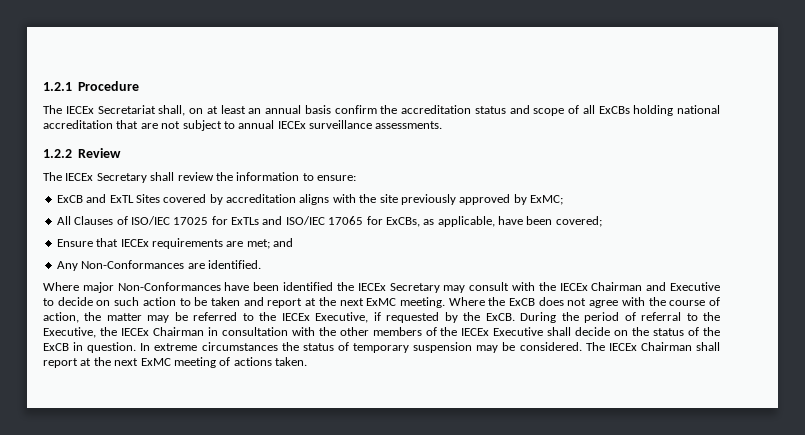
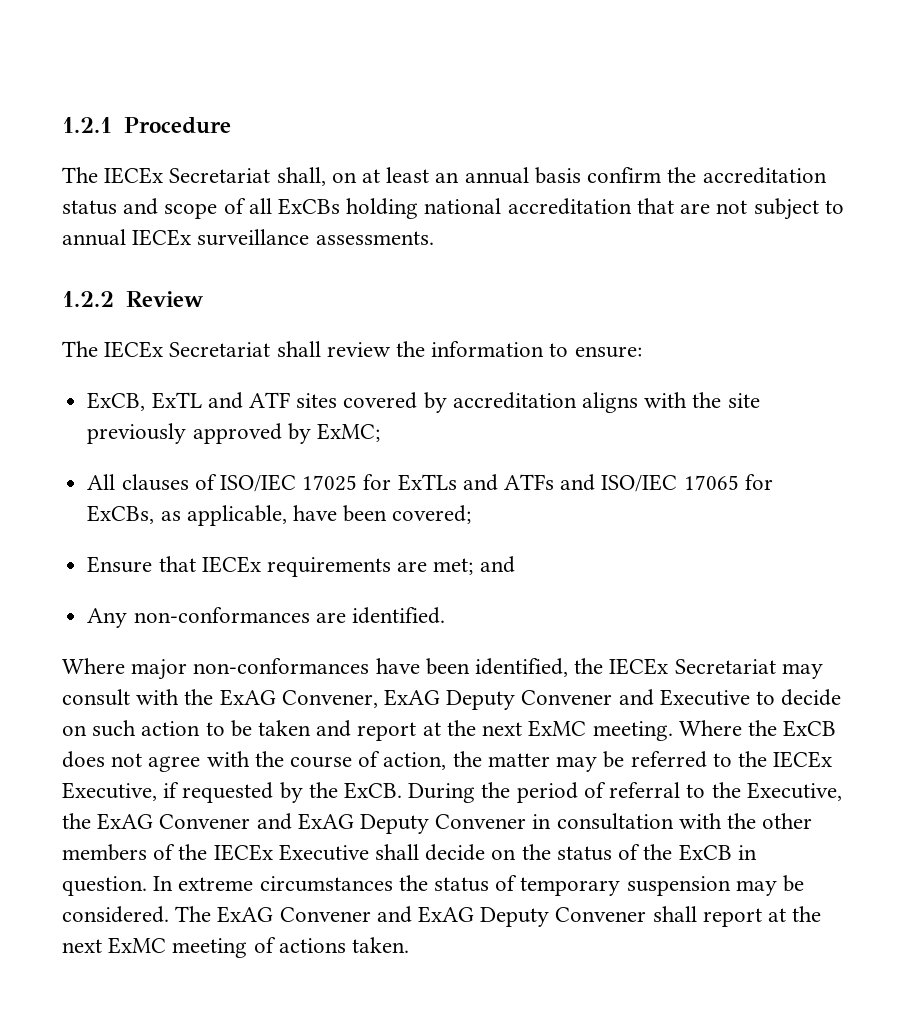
- The IECEx Secretary shall review the information to ensure:
+ The IECEx Secretariat shall review the information to ensure:
- ExCB and ExTL Sites covered by accreditation aligns with the site previously approved by ExMC;
+ ExCB, ExTL and ATF sites covered by accreditation aligns with the site previously approved by ExMC;
- All Clauses of ISO/IEC 17025 for ExTLs and ISO/IEC 17065 for ExCBs, as applicable, have been covered;
+ All clauses of ISO/IEC 17025 for ExTLs and ATFs and ISO/IEC 17065 for ExCBs, as applicable, have been covered;
- Any Non-Conformances are identified.
+ Any non-conformances are identified.
- Where major Non-Conformances have been identified the IECEx Secretary may consult with the IECEx Chairman and Executive to decide on such action to be taken and report at the next ExMC meeting.
+ Where major non-conformances have been identified, the IECEx Secretariat may consult with the ExAG Convener, ExAG Deputy Convener and Executive to decide on such action to be taken and report at the next ExMC meeting.
- During the period of referral to the Executive, the IECEx Chairman in consultation with the other members of the IECEx Executive shall decide on the status of the ExCB in question.
+ During the period of referral to the Executive, the ExAG Convener and ExAG Deputy Convener in consultation with the other members of the IECEx Executive shall decide on the status of the ExCB in question.
- The IECEx Chairman shall report at the next ExMC meeting of actions taken.
+ The ExAG Convener and ExAG Deputy Convener shall report at the next ExMC meeting of actions taken.

